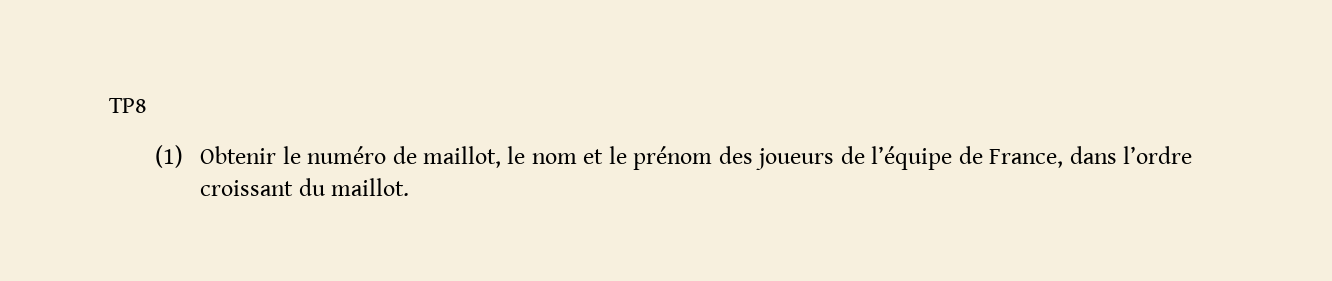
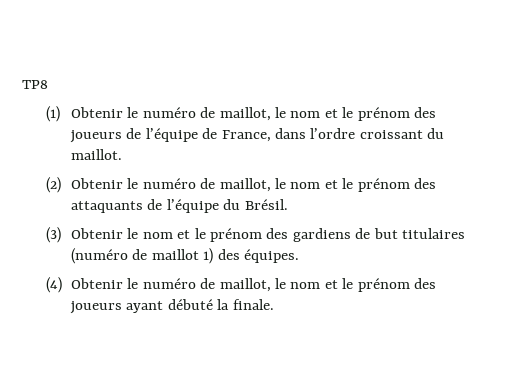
+ (2) Obtenir le numéro de maillot, le nom et le prénom des attaquants de l’équipe du Brésil.
+ (3) Obtenir le nom et le prénom des gardiens de but titulaires (numéro de maillot 1) des équipes.
+ (4) Obtenir le numéro de maillot, le nom et le prénom des joueurs ayant débuté la finale.

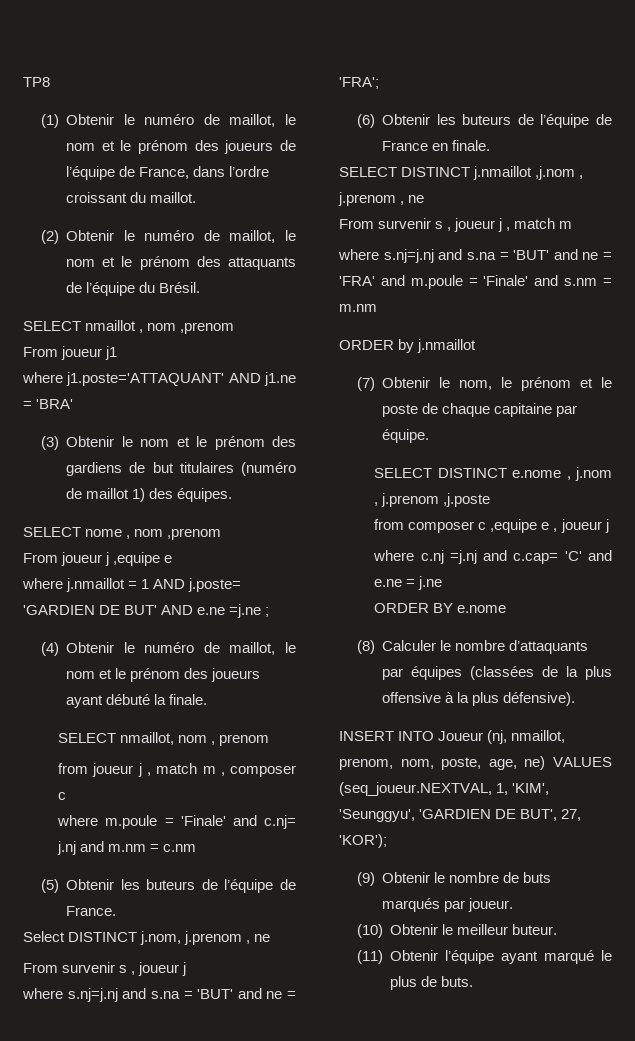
+ SELECT nmaillot , nom ,prenom
+ From joueur j1
+ where j1.poste='ATTAQUANT' AND j1.ne = 'BRA'
+ SELECT nome , nom ,prenom
+ From joueur j ,equipe e
+ where j.nmaillot = 1 AND j.poste= 'GARDIEN DE BUT' AND e.ne =j.ne ;
+ SELECT nmaillot, nom , prenom
+ from joueur j , match m , composer c
+ where m.poule = 'Finale' and c.nj= j.nj and m.nm = c.nm
+ (5) Obtenir les buteurs de l’équipe de France.
+ Select DISTINCT j.nom, j.prenom , ne
+ From survenir s , joueur j
+ where s.nj=j.nj and s.na = 'BUT' and ne = 'FRA';
+ (6) Obtenir les buteurs de l’équipe de France en finale.
+ SELECT DISTINCT j.nmaillot ,j.nom , j.prenom , ne
+ From survenir s , joueur j , match m
+ where s.nj=j.nj and s.na = 'BUT' and ne = 'FRA' and m.poule = 'Finale' and s.nm = m.nm
+ ORDER by j.nmaillot
+ (7) Obtenir le nom, le prénom et le poste de chaque capitaine par équipe.
+ SELECT DISTINCT e.nome , j.nom , j.prenom ,j.poste
+ from composer c ,equipe e , joueur j
+ where c.nj =j.nj and c.cap= 'C' and e.ne = j.ne
+ ORDER BY e.nome
+ (8) Calculer le nombre d’attaquants par équipes (classées de la plus offensive à la plus défensive).
+ INSERT INTO Joueur (nj, nmaillot, prenom, nom, poste, age, ne) VALUES (seq_joueur.NEXTVAL, 1, 'KIM', 'Seunggyu', 'GARDIEN DE BUT', 27, 'KOR');
+ (9) Obtenir le nombre de buts marqués par joueur.
+ (10) Obtenir le meilleur buteur.
+ (11) Obtenir l’équipe ayant marqué le plus de buts.

